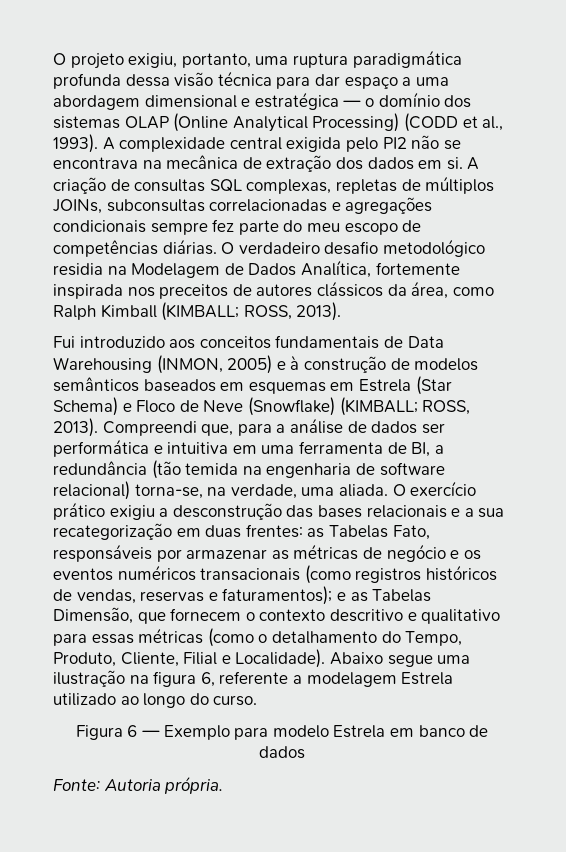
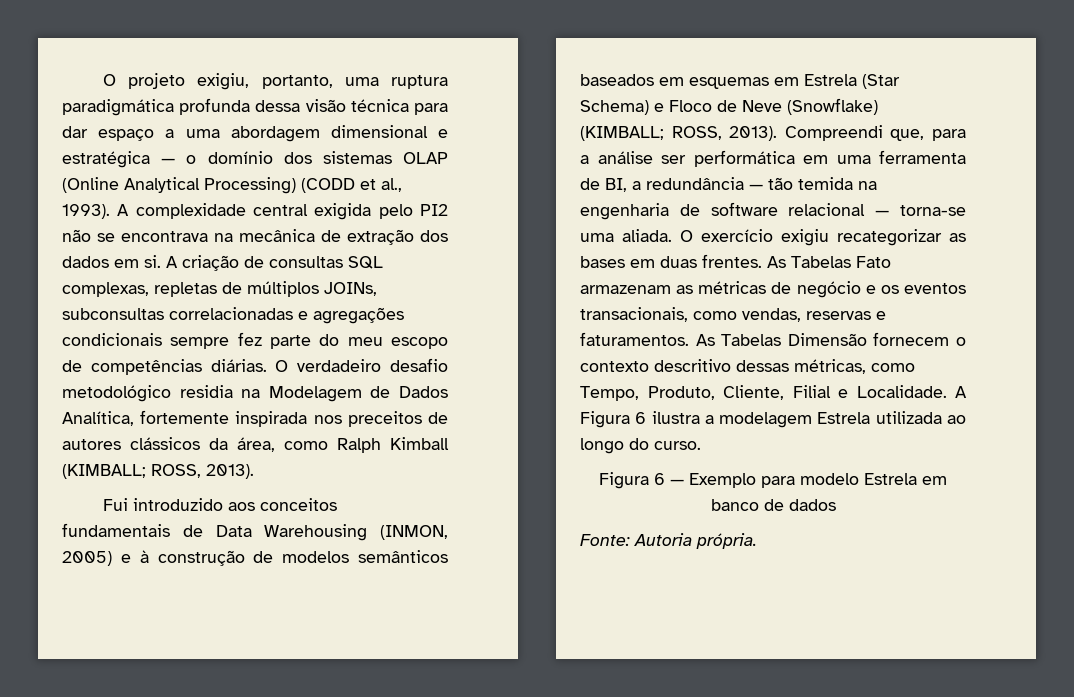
- Compreendi que, para a análise de dados ser performática e intuitiva em uma ferramenta de BI, a redundância (tão temida na engenharia de software relacional) torna-se, na verdade, uma aliada. O exercício prático exigiu a desconstrução das bases relacionais e a sua recategorização em duas frentes: as Tabelas Fato, responsáveis por armazenar as métricas de negócio e os eventos numéricos transacionais (como registros históricos de vendas, reservas e faturamentos); e as Tabelas Dimensão, que fornecem o contexto descritivo e qualitativo para essas métricas (como o detalhamento do Tempo, Produto, Cliente, Filial e Localidade). Abaixo segue uma ilustração na figura 6, referente a modelagem Estrela utilizado ao longo do curso.
+ Compreendi que, para a análise ser performática em uma ferramenta de BI, a redundância — tão temida na engenharia de software relacional — torna-se uma aliada. O exercício exigiu recategorizar as bases em duas frentes. As Tabelas Fato armazenam as métricas de negócio e os eventos transacionais, como vendas, reservas e faturamentos. As Tabelas Dimensão fornecem o contexto descritivo dessas métricas, como Tempo, Produto, Cliente, Filial e Localidade. A Figura 6 ilustra a modelagem Estrela utilizada ao longo do curso.

